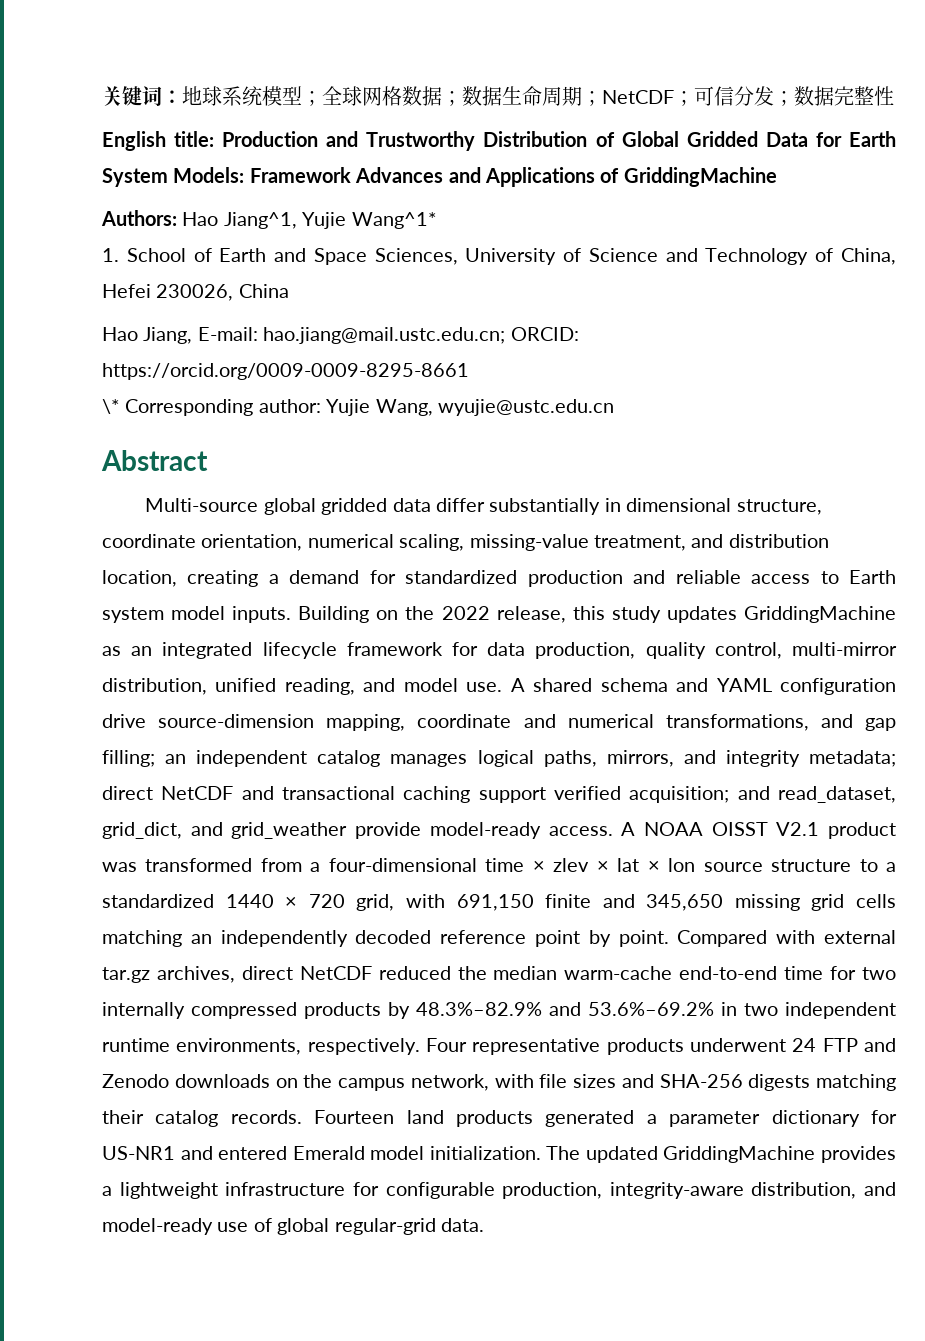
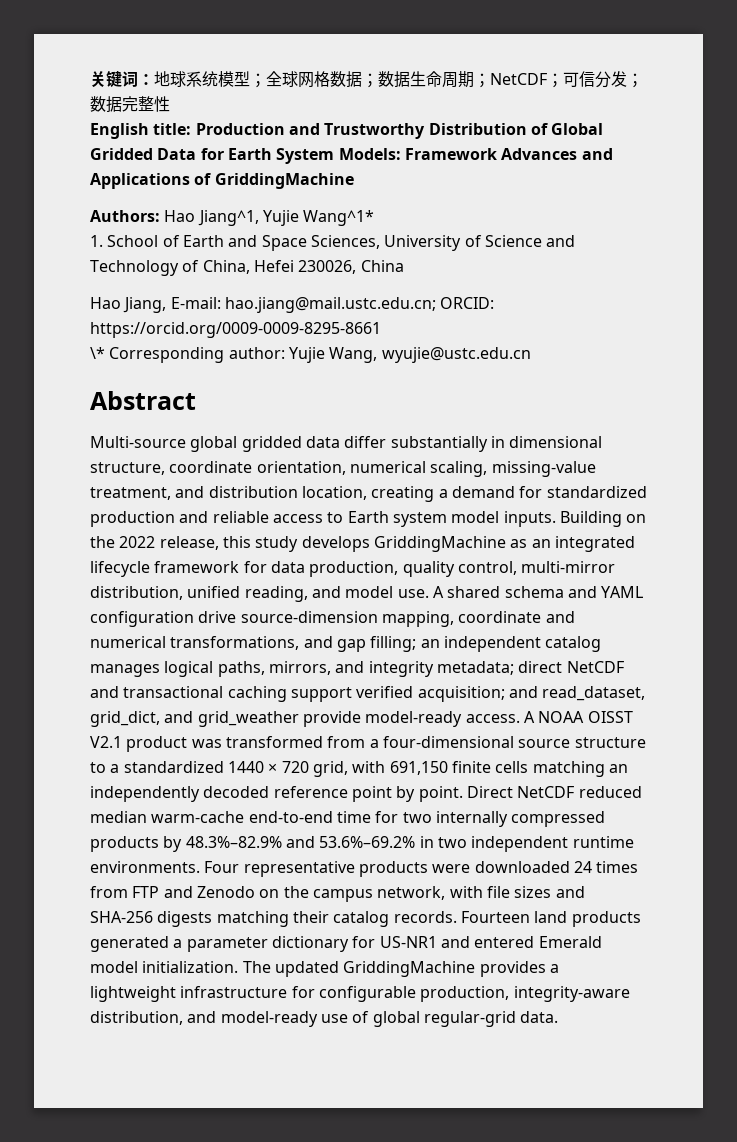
- Building on the 2022 release, this study updates GriddingMachine as an integrated lifecycle framework for data production, quality control, multi-mirror distribution, unified reading, and model use.
+ Building on the 2022 release, this study develops GriddingMachine as an integrated lifecycle framework for data production, quality control, multi-mirror distribution, unified reading, and model use.
- A NOAA OISST V2.1 product was transformed from a four-dimensional time × zlev × lat × lon source structure to a standardized 1440 × 720 grid, with 691,150 finite and 345,650 missing grid cells matching an independently decoded reference point by point.
+ A NOAA OISST V2.1 product was transformed from a four-dimensional source structure to a standardized 1440 × 720 grid, with 691,150 finite cells matching an independently decoded reference point by point.
- Compared with external tar.gz archives, direct NetCDF reduced the median warm-cache end-to-end time for two internally compressed products by 48.3%–82.9% and 53.6%–69.2% in two independent runtime environments, respectively.
+ Direct NetCDF reduced median warm-cache end-to-end time for two internally compressed products by 48.3%–82.9% and 53.6%–69.2% in two independent runtime environments.
- Four representative products underwent 24 FTP and Zenodo downloads on the campus network, with file sizes and SHA-256 digests matching their catalog records.
+ Four representative products were downloaded 24 times from FTP and Zenodo on the campus network, with file sizes and SHA-256 digests matching their catalog records.

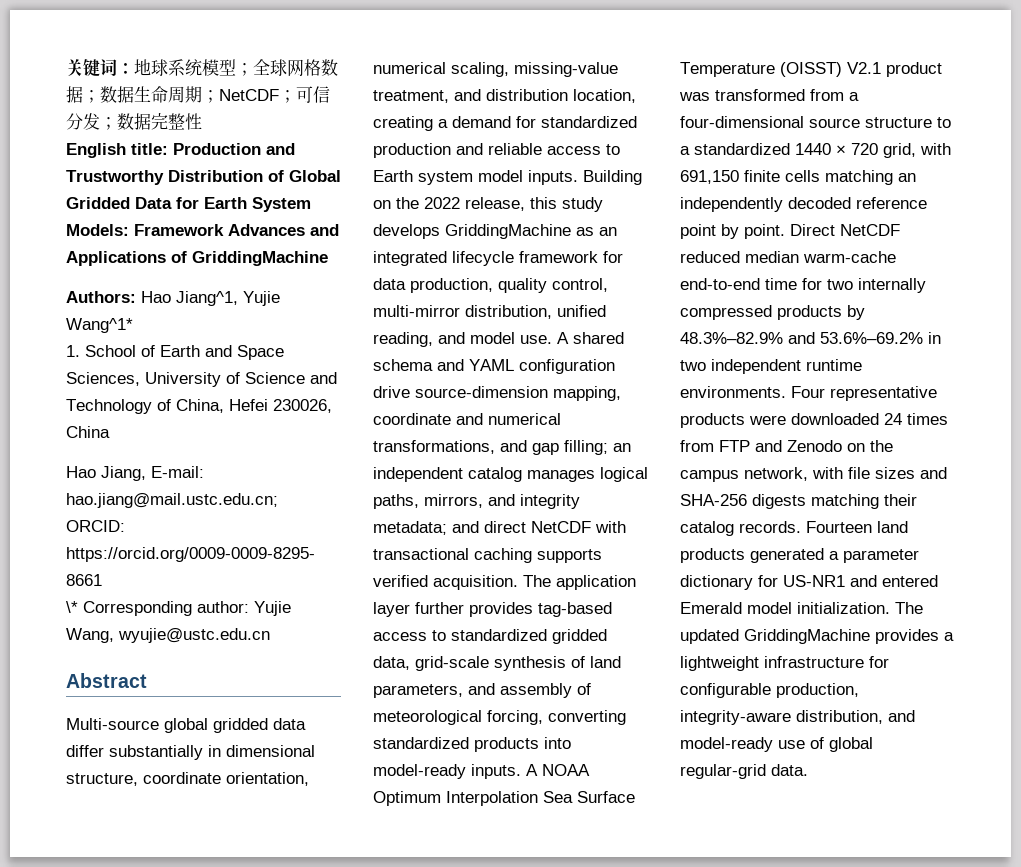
- A shared schema and YAML configuration drive source-dimension mapping, coordinate and numerical transformations, and gap filling; an independent catalog manages logical paths, mirrors, and integrity metadata; direct NetCDF and transactional caching support verified acquisition; and read_dataset, grid_dict, and grid_weather provide model-ready access. A NOAA OISST V2.1 product was transformed from a four-dimensional source structure to a standardized 1440 × 720 grid, with 691,150 finite cells matching an independently decoded reference point by point.
+ A shared schema and YAML configuration drive source-dimension mapping, coordinate and numerical transformations, and gap filling; an independent catalog manages logical paths, mirrors, and integrity metadata; and direct NetCDF with transactional caching supports verified acquisition. The application layer further provides tag-based access to standardized gridded data, grid-scale synthesis of land parameters, and assembly of meteorological forcing, converting standardized products into model-ready inputs. A NOAA Optimum Interpolation Sea Surface Temperature (OISST) V2.1 product was transformed from a four-dimensional source structure to a standardized 1440 × 720 grid, with 691,150 finite cells matching an independently decoded reference point by point.

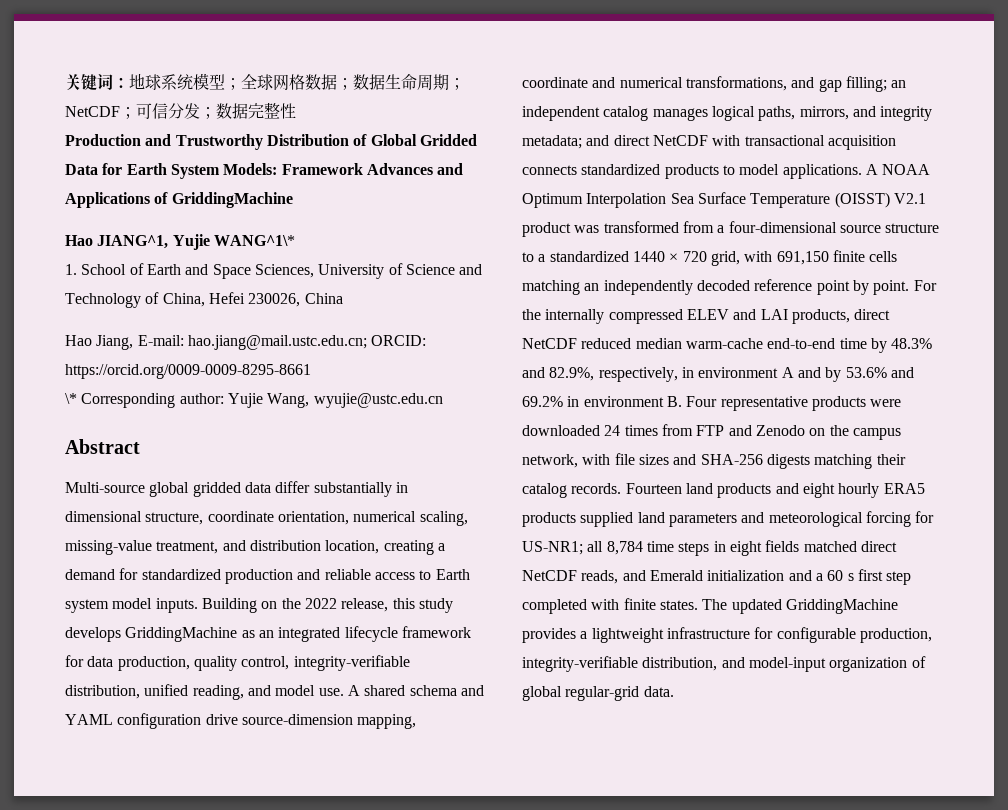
- English title: Production and Trustworthy Distribution of Global Gridded Data for Earth System Models: Framework Advances and Applications of GriddingMachine
+ Production and Trustworthy Distribution of Global Gridded Data for Earth System Models: Framework Advances and Applications of GriddingMachine
- Authors: Hao Jiang^1, Yujie Wang^1*
+ Hao JIANG^1, Yujie WANG^1\*
- Building on the 2022 release, this study develops GriddingMachine as an integrated lifecycle framework for data production, quality control, multi-mirror distribution, unified reading, and model use.
+ Building on the 2022 release, this study develops GriddingMachine as an integrated lifecycle framework for data production, quality control, integrity-verifiable distribution, unified reading, and model use.
- A shared schema and YAML configuration drive source-dimension mapping, coordinate and numerical transformations, and gap filling; an independent catalog manages logical paths, mirrors, and integrity metadata; and direct NetCDF with transactional caching supports verified acquisition. The application layer further provides tag-based access to standardized gridded data, grid-scale synthesis of land parameters, and assembly of meteorological forcing, converting standardized products into model-ready inputs.
+ A shared schema and YAML configuration drive source-dimension mapping, coordinate and numerical transformations, and gap filling; an independent catalog manages logical paths, mirrors, and integrity metadata; and direct NetCDF with transactional acquisition connects standardized products to model applications.
- Direct NetCDF reduced median warm-cache end-to-end time for two internally compressed products by 48.3%–82.9% and 53.6%–69.2% in two independent runtime environments. Four representative products were downloaded 24 times from FTP and Zenodo on the campus network, with file sizes and SHA-256 digests matching their catalog records.
+ For the internally compressed ELEV and LAI products, direct NetCDF reduced median warm-cache end-to-end time by 48.3% and 82.9%, respectively, in environment A and by 53.6% and 69.2% in environment B. Four representative products were downloaded 24 times from FTP and Zenodo on the campus network, with file sizes and SHA-256 digests matching their catalog records.
- Fourteen land products generated a parameter dictionary for US-NR1 and entered Emerald model initialization.
+ Fourteen land products and eight hourly ERA5 products supplied land parameters and meteorological forcing for US-NR1; all 8,784 time steps in eight fields matched direct NetCDF reads, and Emerald initialization and a 60 s first step completed with finite states.
- The updated GriddingMachine provides a lightweight infrastructure for configurable production, integrity-aware distribution, and model-ready use of global regular-grid data.
+ The updated GriddingMachine provides a lightweight infrastructure for configurable production, integrity-verifiable distribution, and model-input organization of global regular-grid data.

